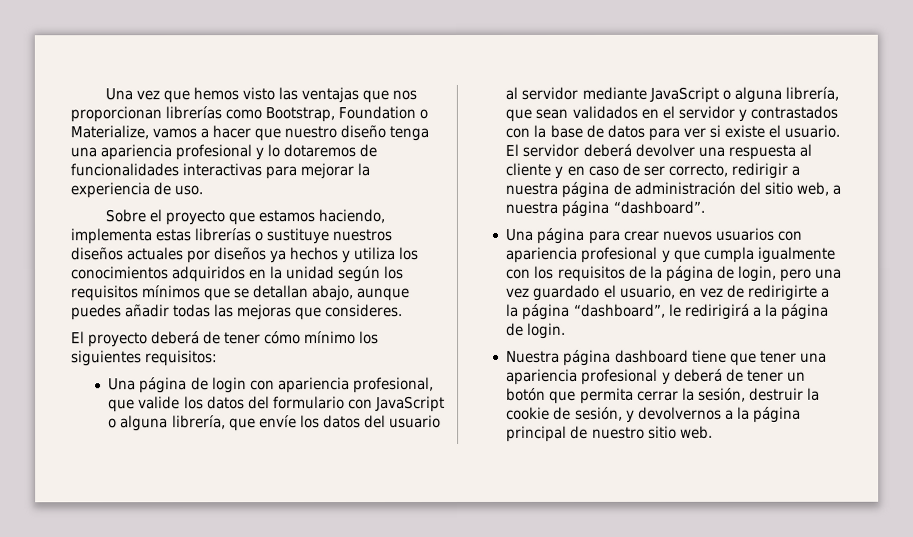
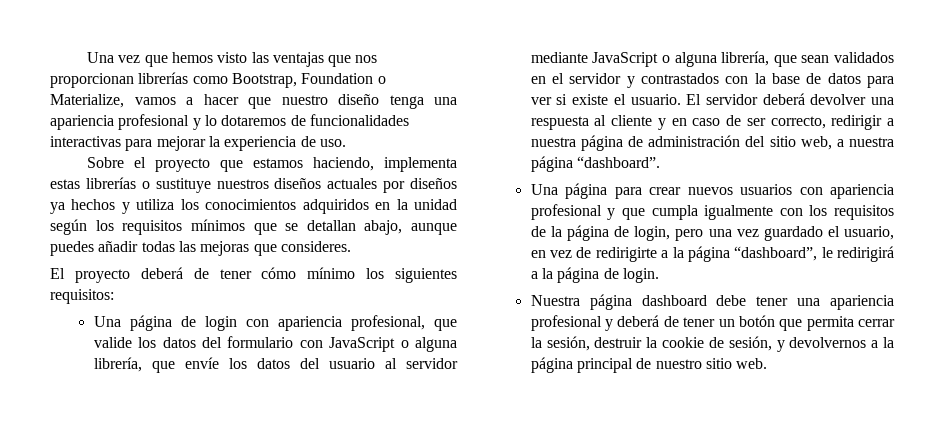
- Nuestra página dashboard tiene que tener una apariencia profesional y deberá de tener un botón que permita cerrar la sesión, destruir la cookie de sesión, y devolvernos a la página principal de nuestro sitio web.
+ Nuestra página dashboard debe tener una apariencia profesional y deberá de tener un botón que permita cerrar la sesión, destruir la cookie de sesión, y devolvernos a la página principal de nuestro sitio web.

